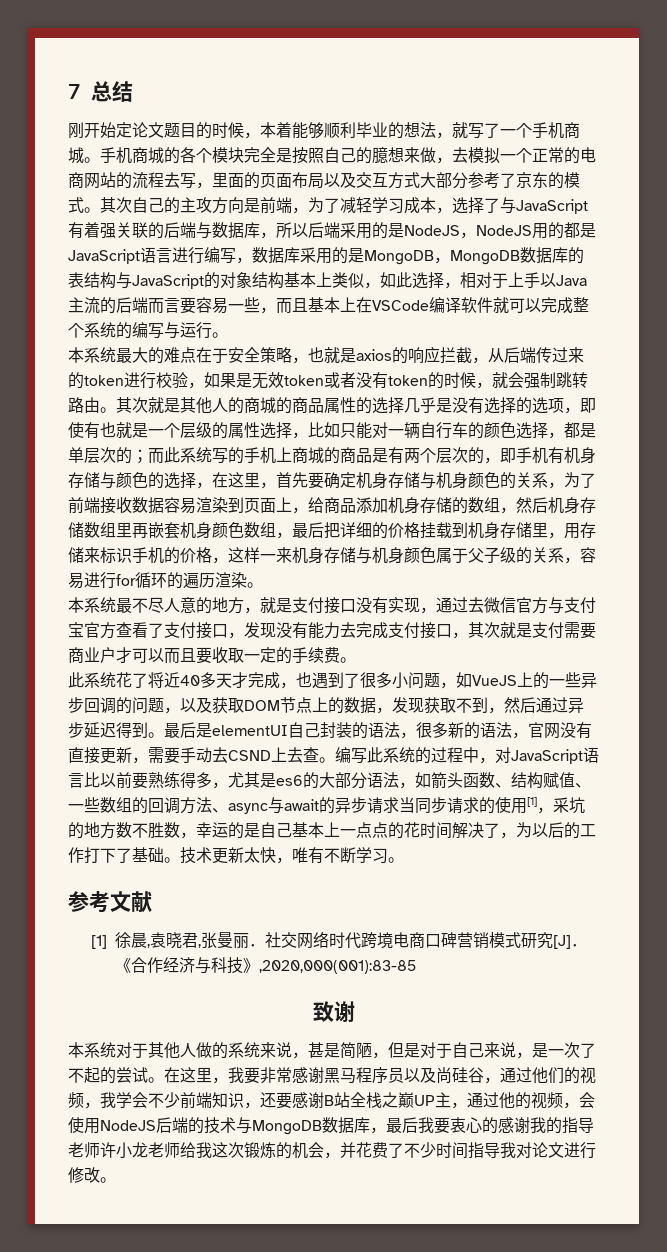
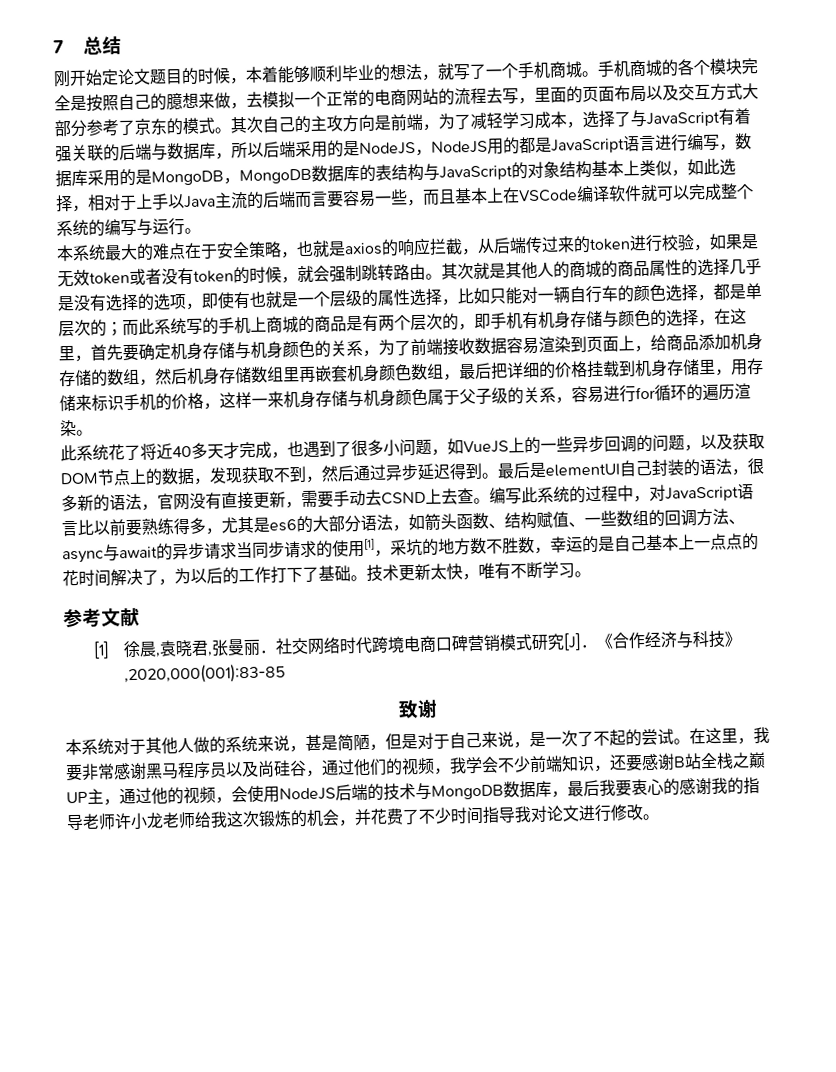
- 本系统最不尽人意的地方，就是支付接口没有实现，通过去微信官方与支付宝官方查看了支付接口，发现没有能力去完成支付接口，其次就是支付需要商业户才可以而且要收取一定的手续费。

